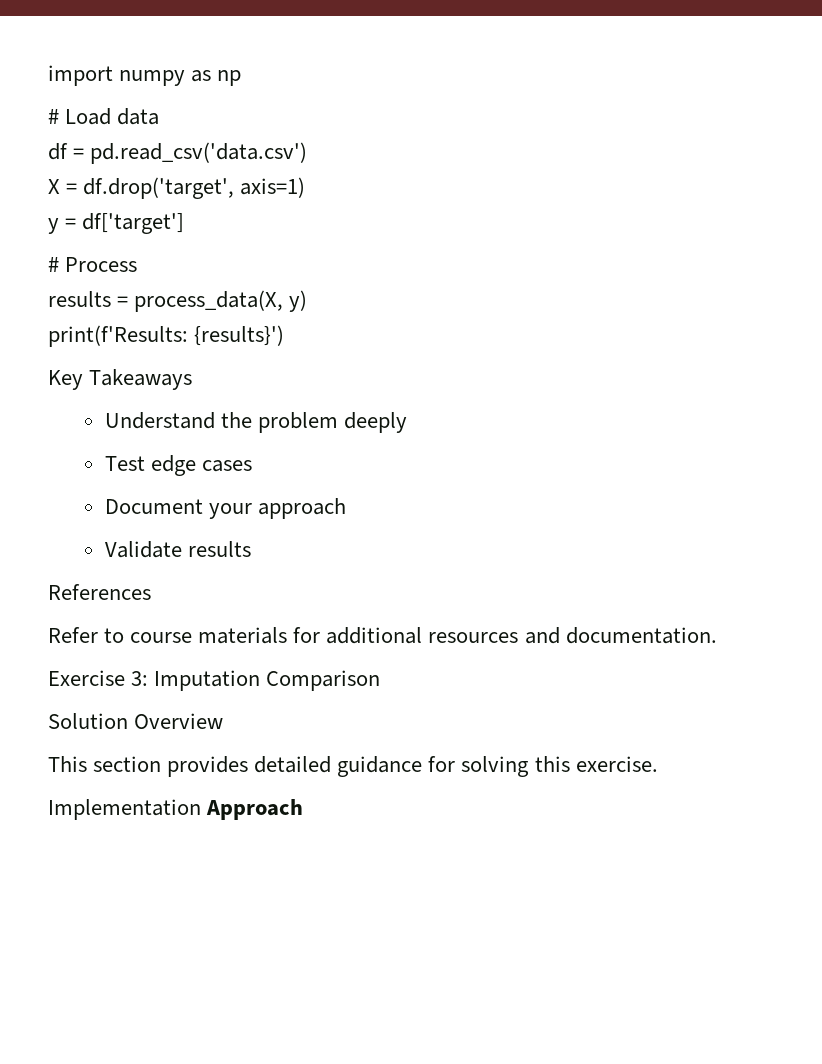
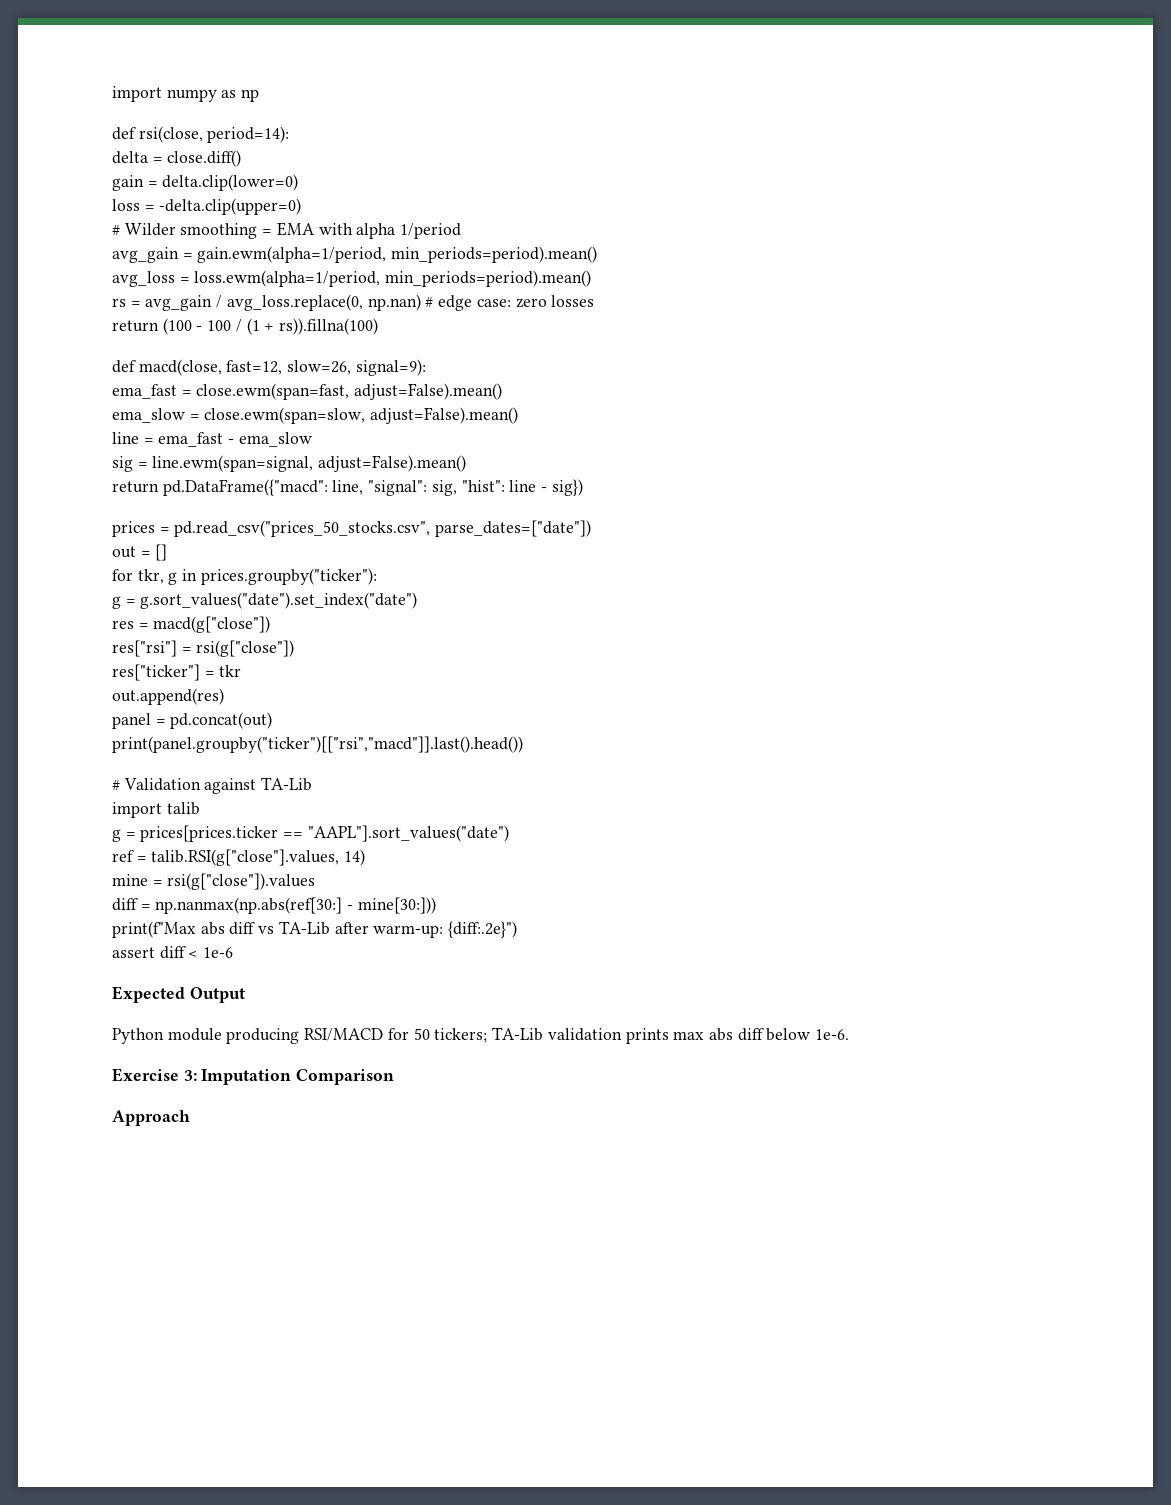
- # Load data
- df = pd.read_csv('data.csv')
- X = df.drop('target', axis=1)
- y = df['target']
- # Process
- results = process_data(X, y)
- print(f'Results: {results}')
- Key Takeaways
- Understand the problem deeply
- Test edge cases
- Document your approach
- Validate results
- References
- Refer to course materials for additional resources and documentation.
+ def rsi(close, period=14):
+ delta = close.diff()
+ gain = delta.clip(lower=0)
+ loss = -delta.clip(upper=0)
+ # Wilder smoothing = EMA with alpha 1/period
+ avg_gain = gain.ewm(alpha=1/period, min_periods=period).mean()
+ avg_loss = loss.ewm(alpha=1/period, min_periods=period).mean()
+ rs = avg_gain / avg_loss.replace(0, np.nan) # edge case: zero losses
+ return (100 - 100 / (1 + rs)).fillna(100)
+ def macd(close, fast=12, slow=26, signal=9):
+ ema_fast = close.ewm(span=fast, adjust=False).mean()
+ ema_slow = close.ewm(span=slow, adjust=False).mean()
+ line = ema_fast - ema_slow
+ sig = line.ewm(span=signal, adjust=False).mean()
+ return pd.DataFrame({"macd": line, "signal": sig, "hist": line - sig})
+ prices = pd.read_csv("prices_50_stocks.csv", parse_dates=["date"])
+ out = []
+ for tkr, g in prices.groupby("ticker"):
+ g = g.sort_values("date").set_index("date")
+ res = macd(g["close"])
+ res["rsi"] = rsi(g["close"])
+ res["ticker"] = tkr
+ out.append(res)
+ panel = pd.concat(out)
+ print(panel.groupby("ticker")[["rsi","macd"]].last().head())
+ # Validation against TA-Lib
+ import talib
+ g = prices[prices.ticker == "AAPL"].sort_values("date")
+ ref = talib.RSI(g["close"].values, 14)
+ mine = rsi(g["close"]).values
+ diff = np.nanmax(np.abs(ref[30:] - mine[30:]))
+ print(f"Max abs diff vs TA-Lib after warm-up: {diff:.2e}")
+ assert diff < 1e-6
+ Expected Output
+ Python module producing RSI/MACD for 50 tickers; TA-Lib validation prints max abs diff below 1e-6.
  Exercise 3: Imputation Comparison
- Solution Overview
- This section provides detailed guidance for solving this exercise.
- Implementation Approach
+ Approach

